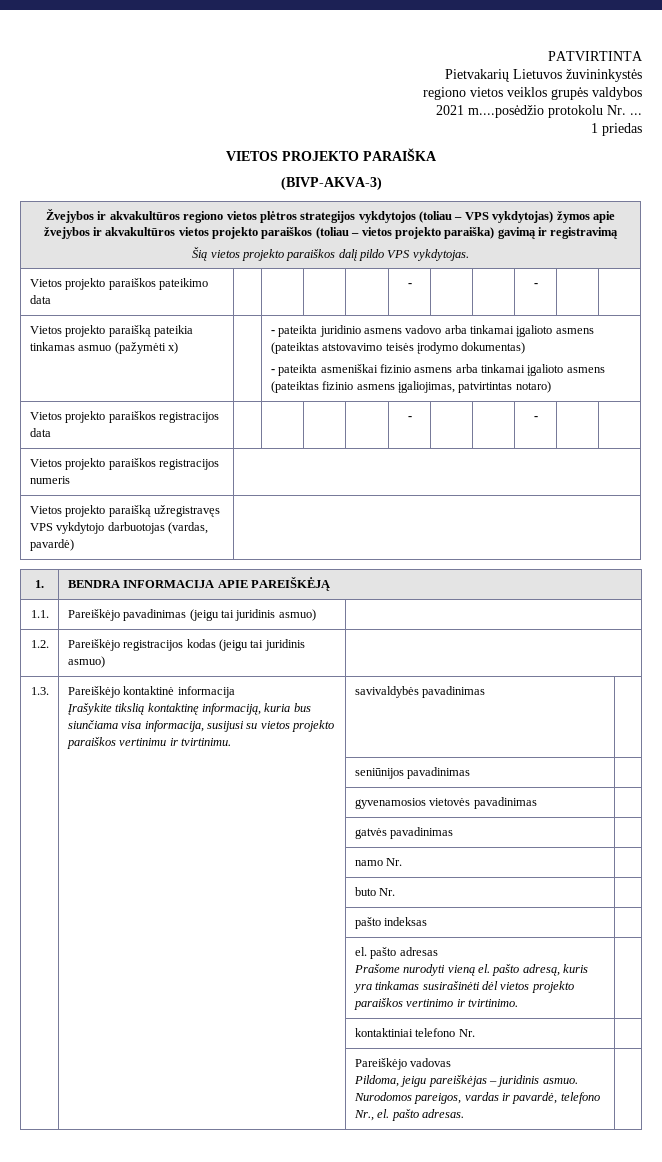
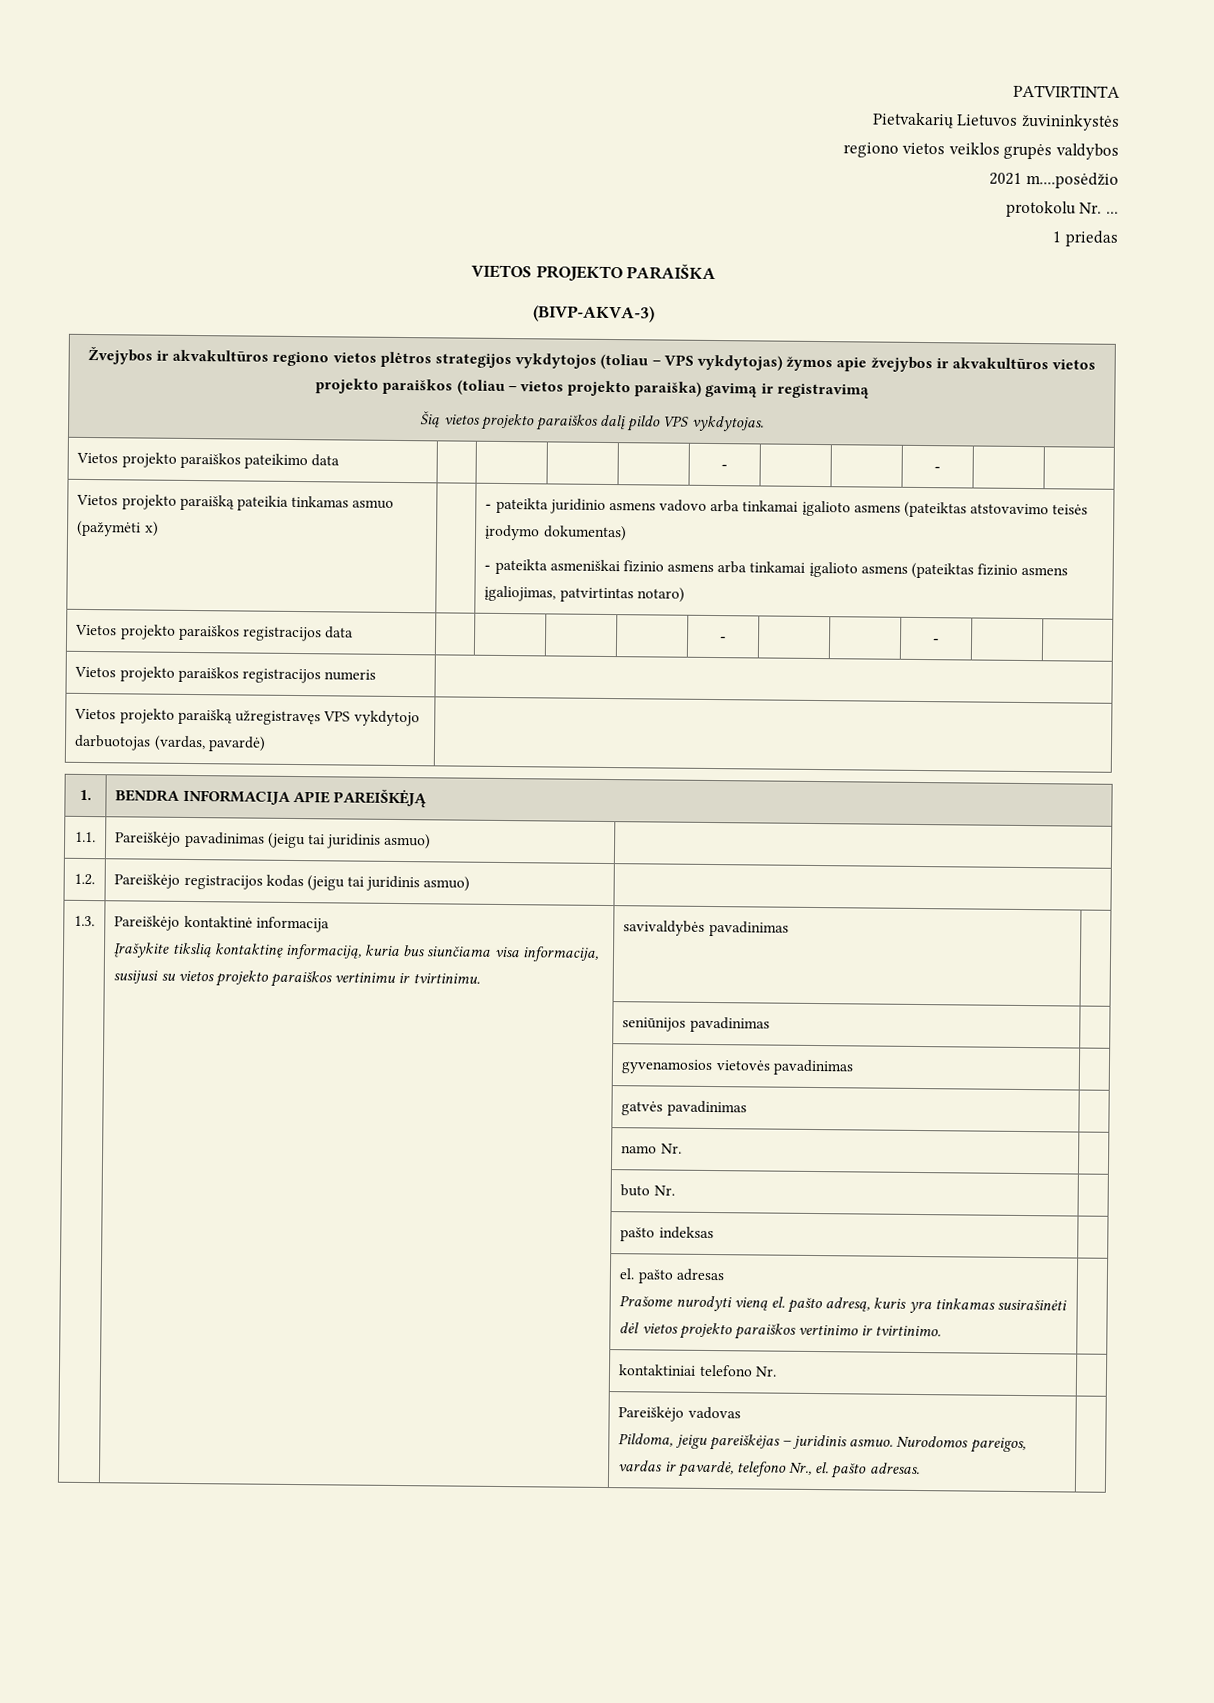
- 2021 m....posėdžio protokolu Nr. ...
+ 2021 m....posėdžio
+ protokolu Nr. ...

